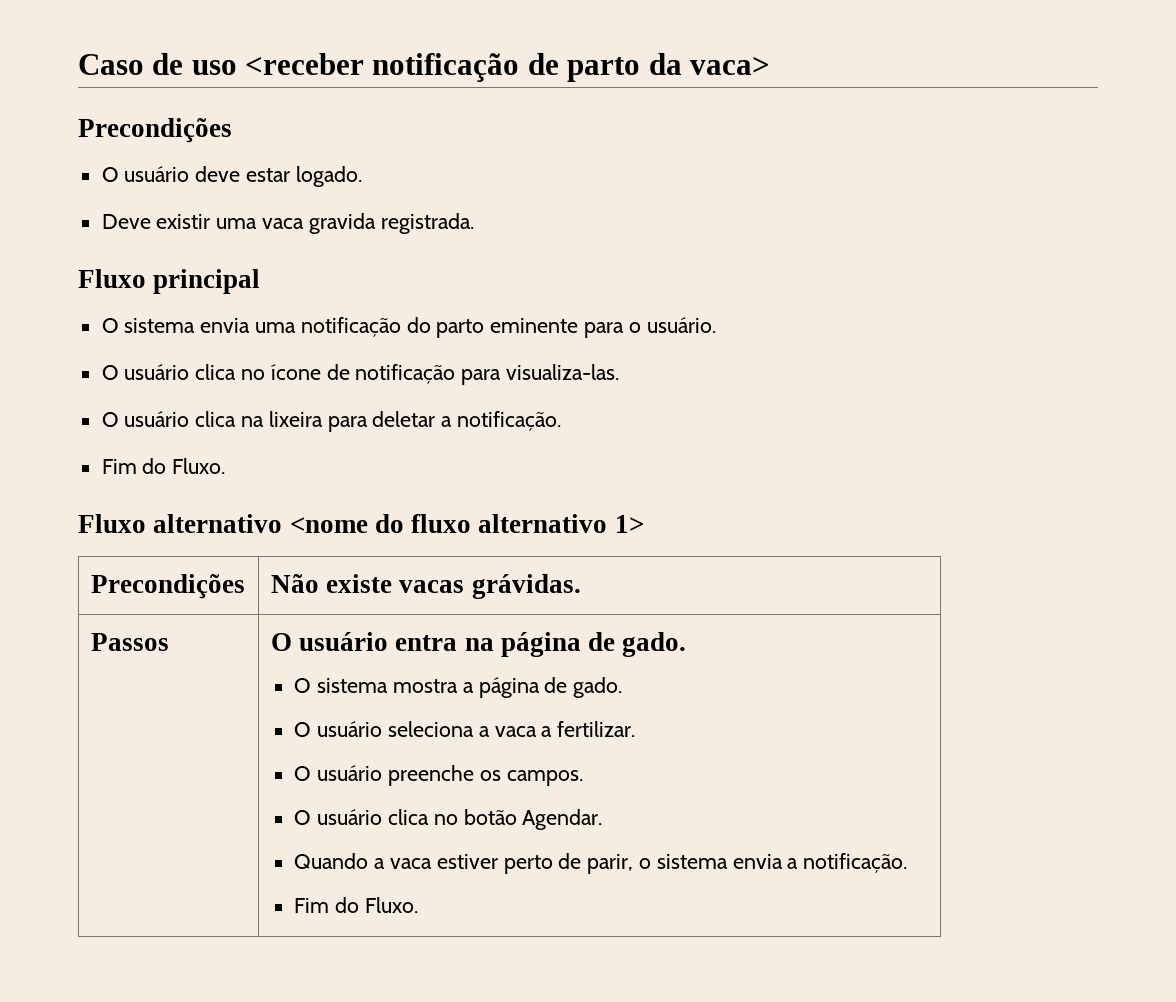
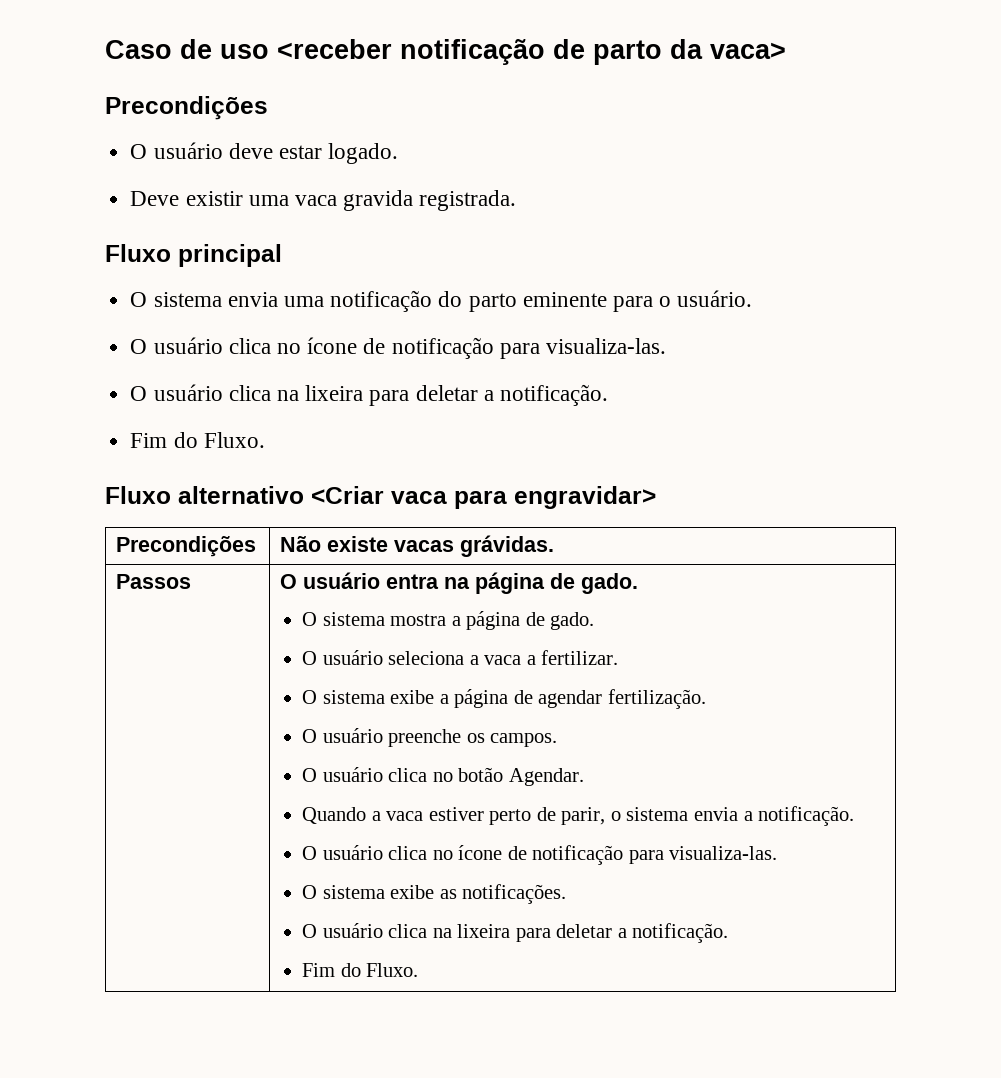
- Fluxo alternativo <nome do fluxo alternativo 1>
+ Fluxo alternativo <Criar vaca para engravidar>
+ O sistema exibe a página de agendar fertilização.
  Quando a vaca estiver perto de parir, o sistema envia a notificação.
+ O usuário clica no ícone de notificação para visualiza-las.
+ O sistema exibe as notificações.
+ O usuário clica na lixeira para deletar a notificação.

